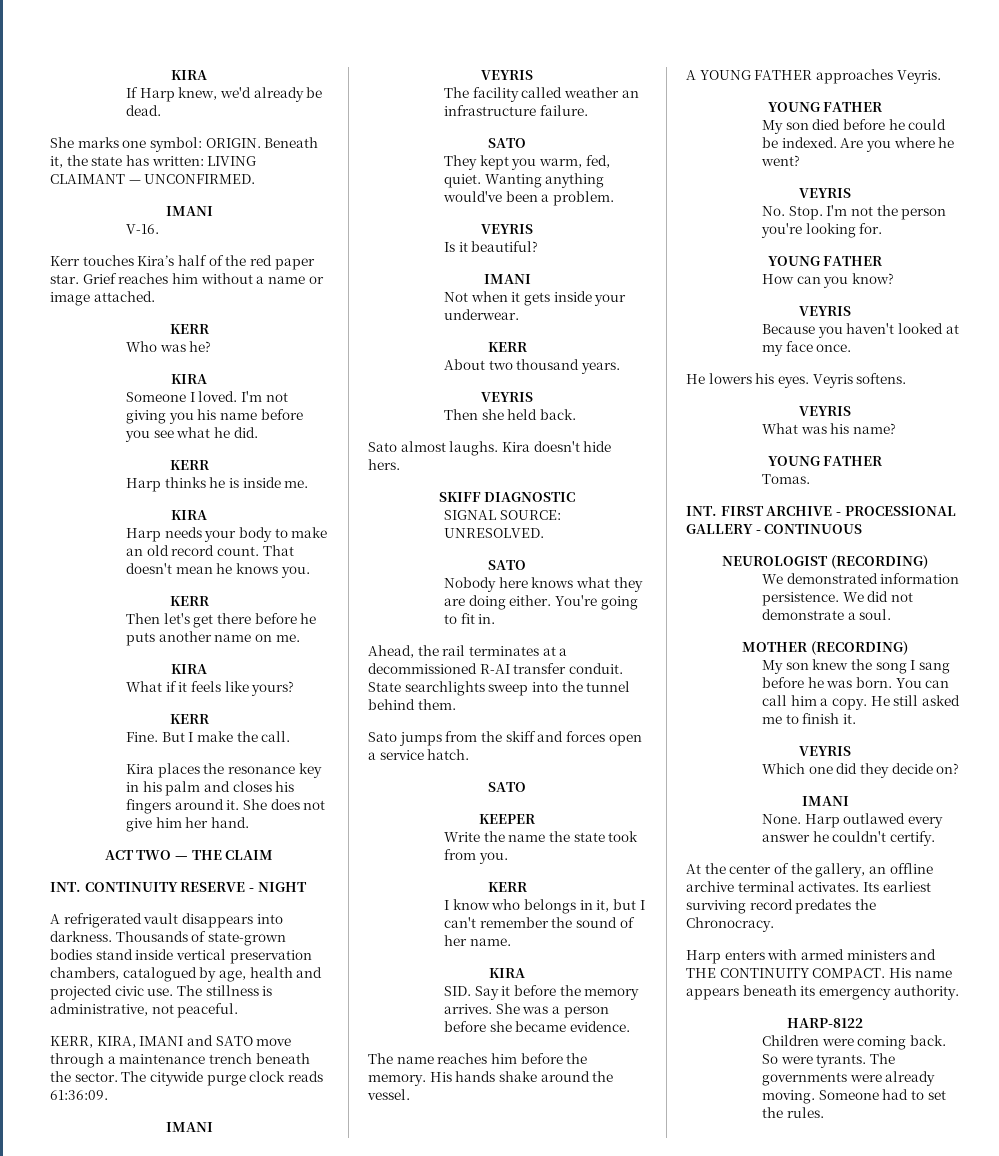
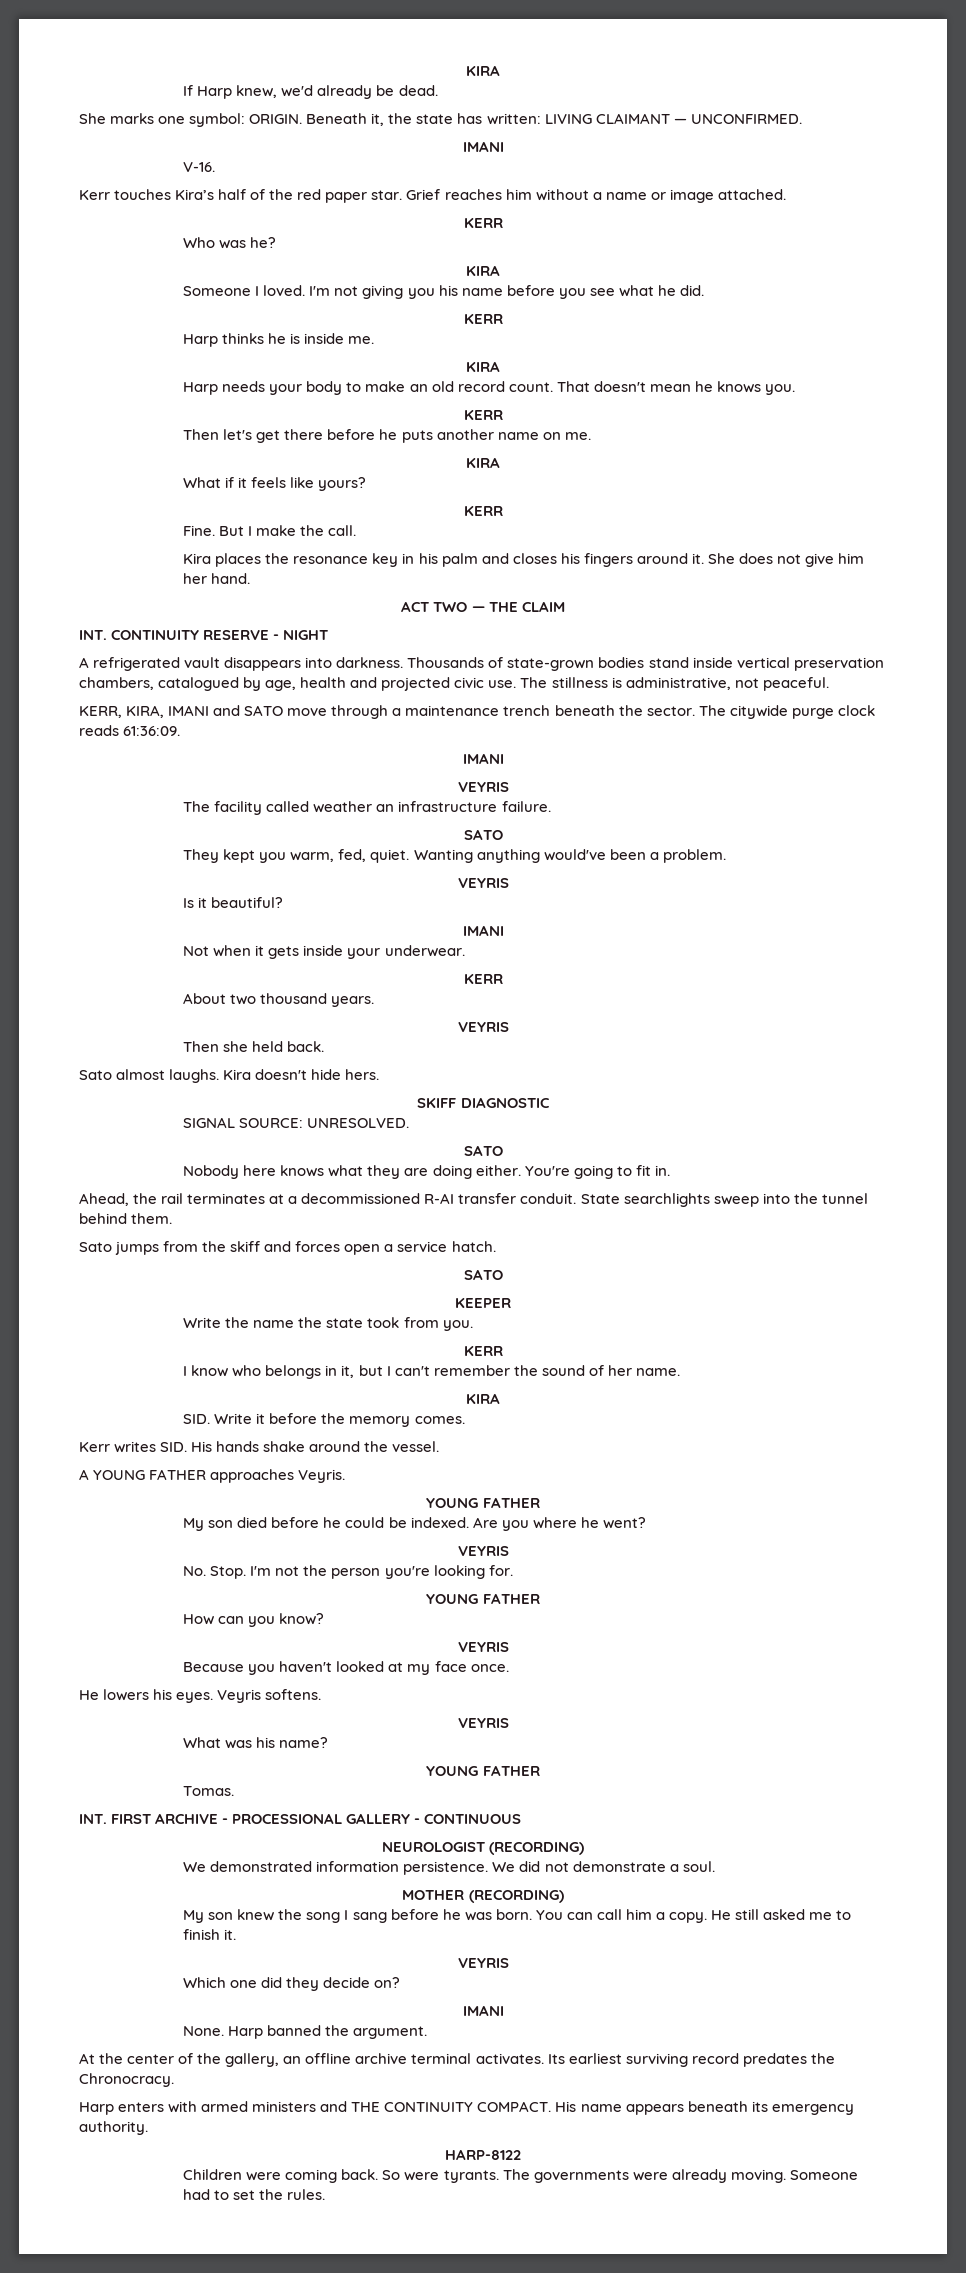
- SID. Say it before the memory arrives. She was a person before she became evidence.
- The name reaches him before the memory. His hands shake around the vessel.
+ SID. Write it before the memory comes.
+ Kerr writes SID. His hands shake around the vessel.
- Harp outlawed every answer he couldn't certify.
+ Harp banned the argument.

